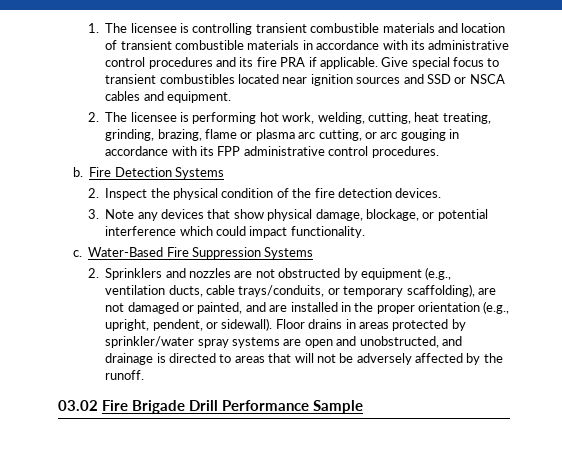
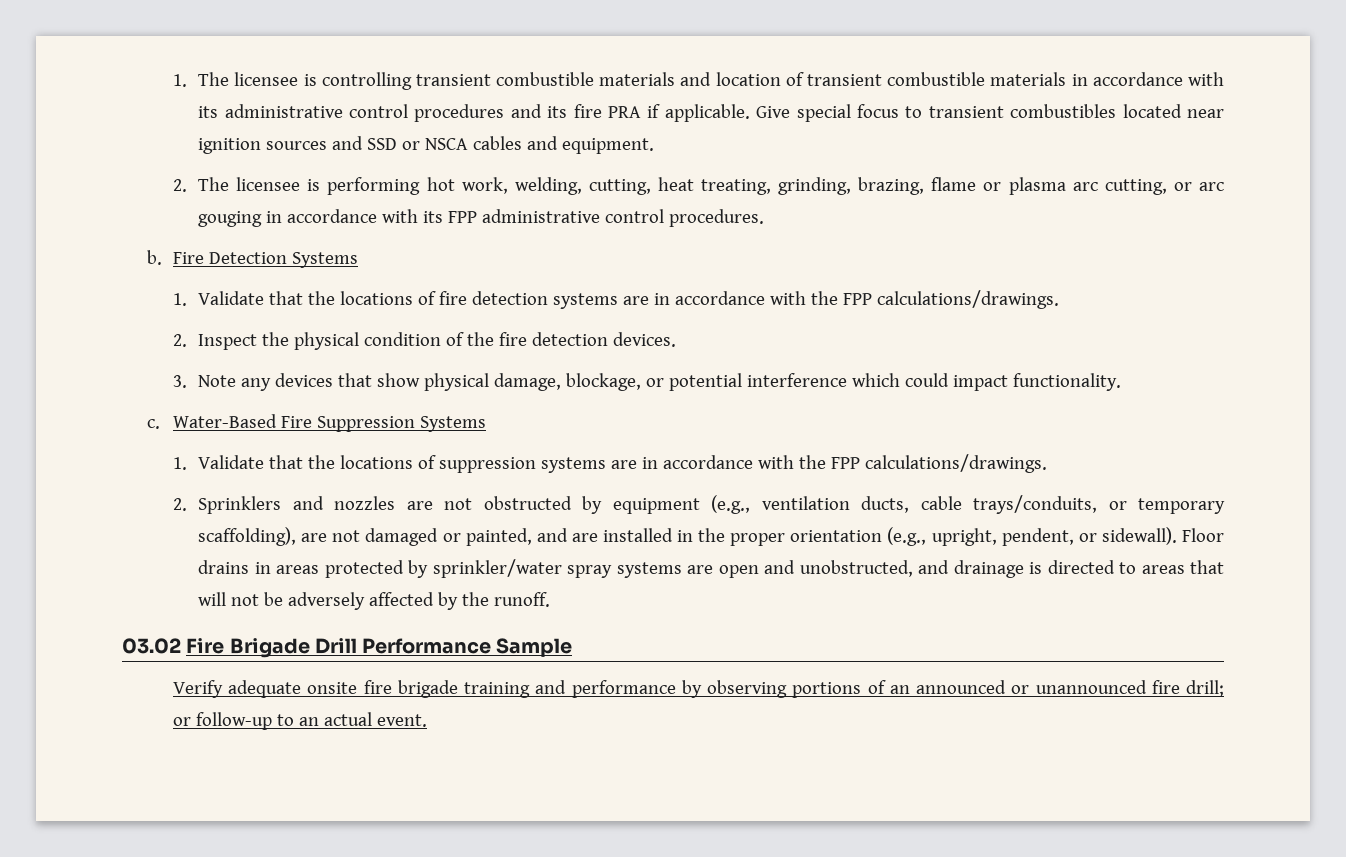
+ 1. Validate that the locations of fire detection systems are in accordance with the FPP calculations/drawings.
+ 1. Validate that the locations of suppression systems are in accordance with the FPP calculations/drawings.
+ Verify adequate onsite fire brigade training and performance by observing portions of an announced or unannounced fire drill; or follow-up to an actual event.

